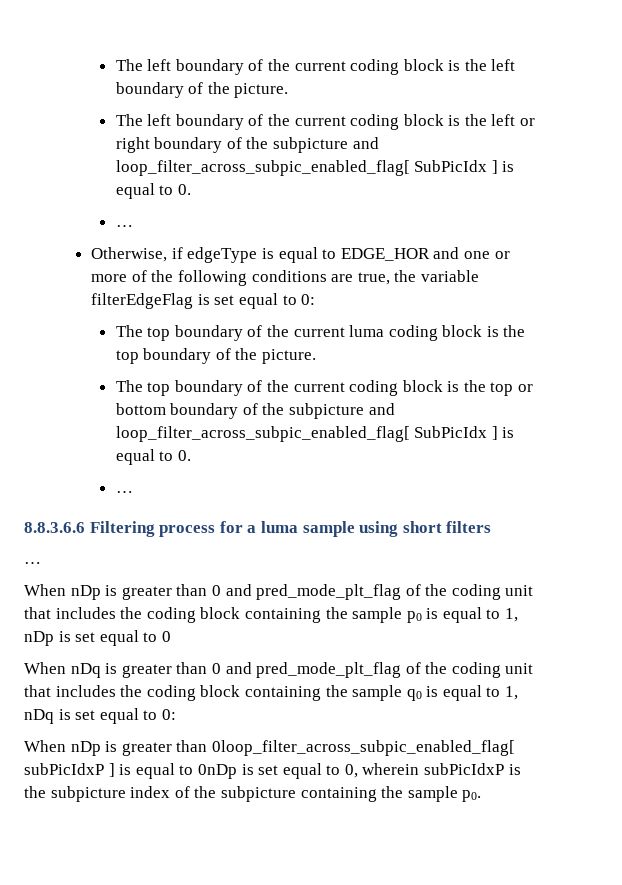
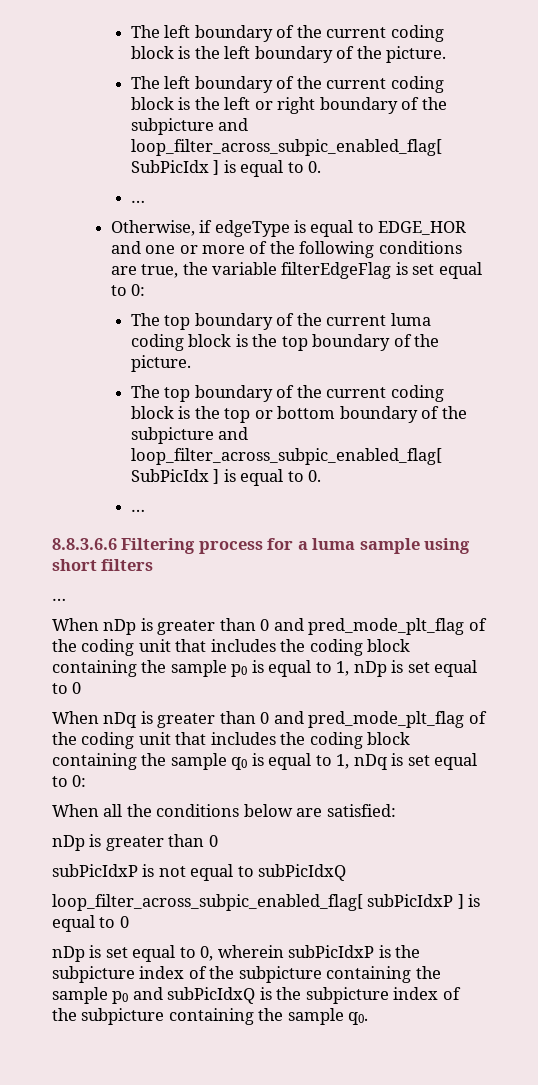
- When nDp is greater than 0loop_filter_across_subpic_enabled_flag[ subPicIdxP ] is equal to 0nDp is set equal to 0, wherein subPicIdxP is the subpicture index of the subpicture containing the sample p0.
+ When all the conditions below are satisfied:
+ nDp is greater than 0
+ subPicIdxP is not equal to subPicIdxQ
+ loop_filter_across_subpic_enabled_flag[ subPicIdxP ] is equal to 0
+ nDp is set equal to 0, wherein subPicIdxP is the subpicture index of the subpicture containing the sample p0 and subPicIdxQ is the subpicture index of the subpicture containing the sample q0.

